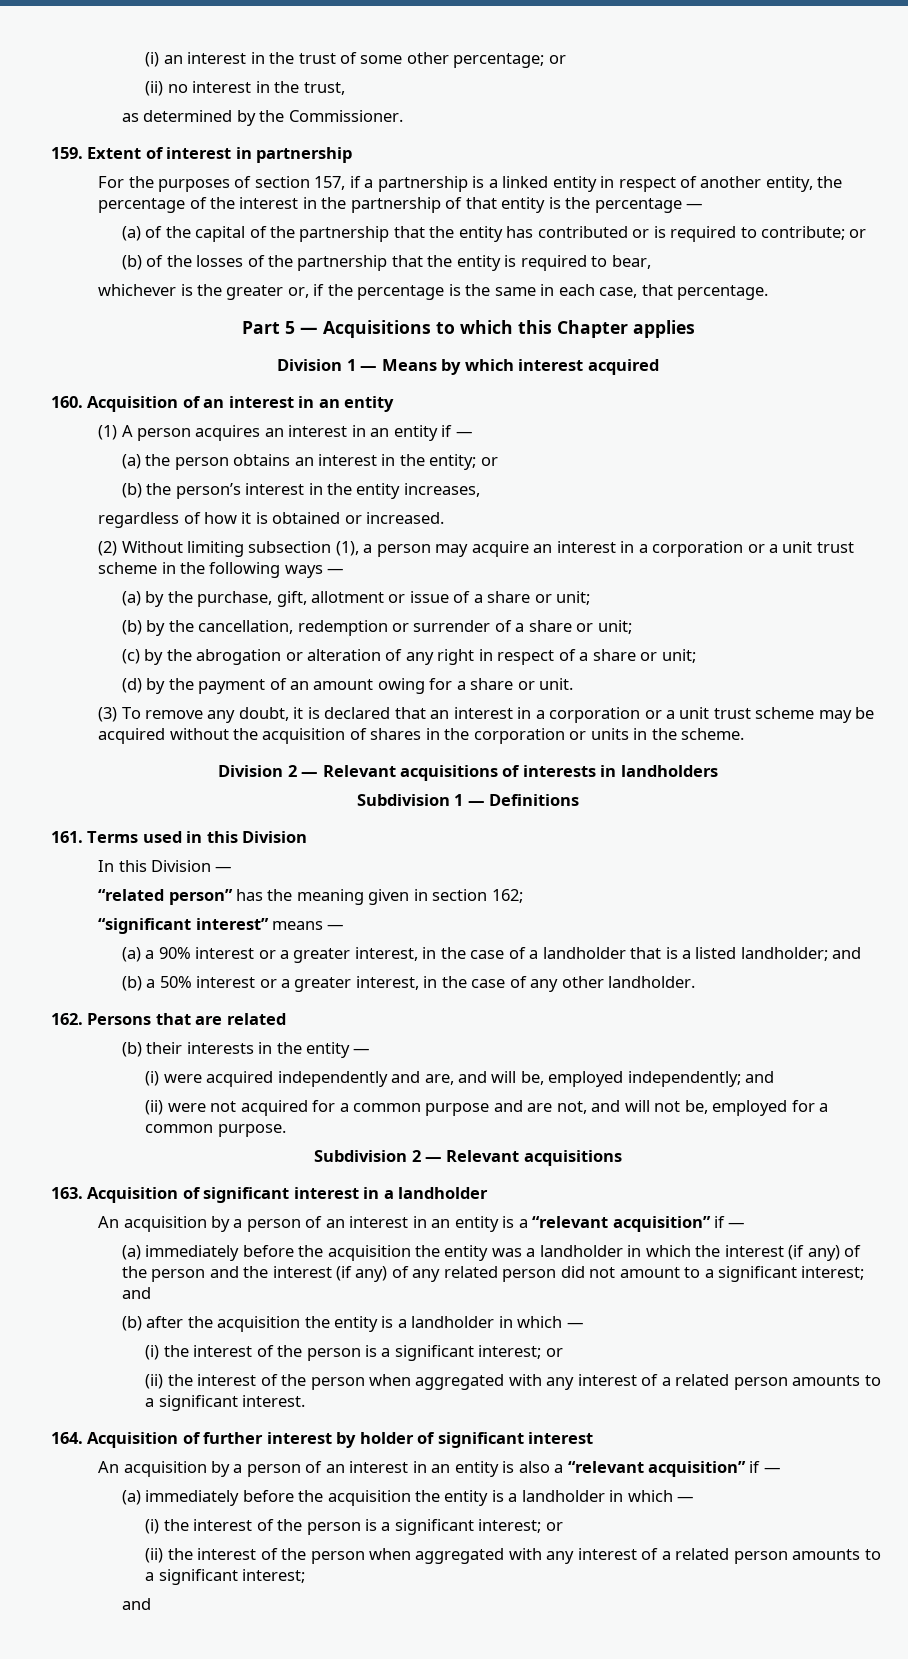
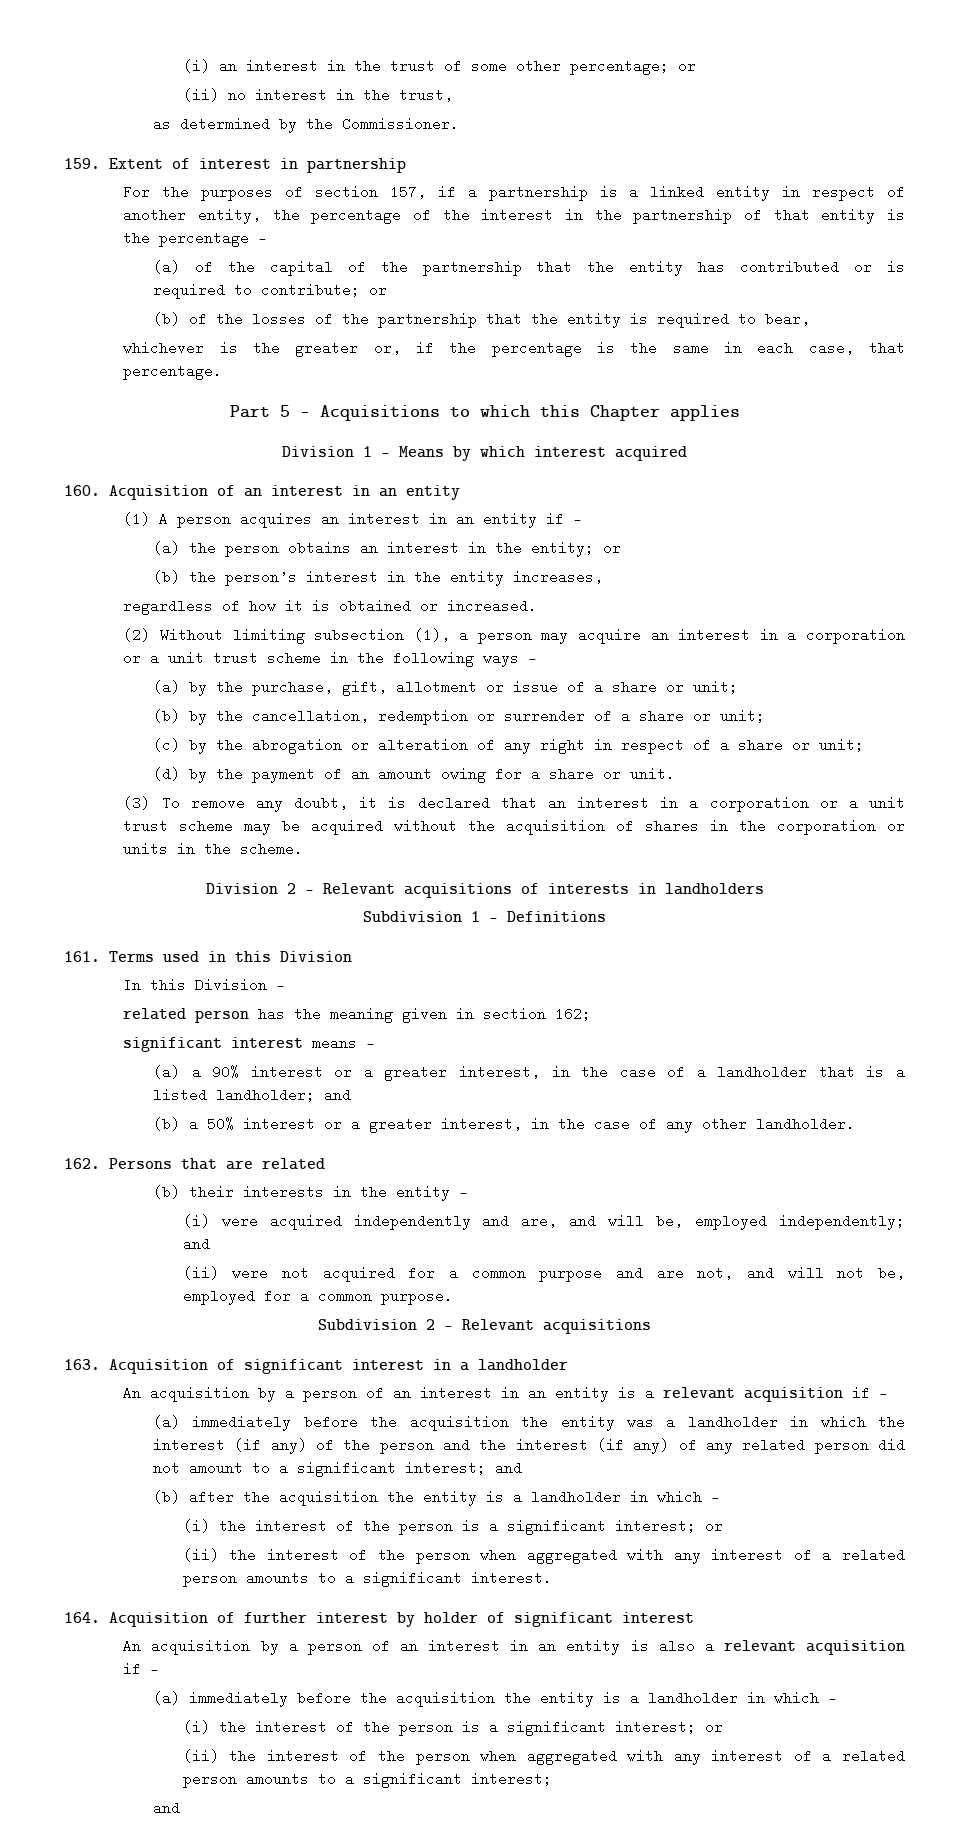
- “related person” has the meaning given in section 162;
+ related person has the meaning given in section 162;
- “significant interest” means —
+ significant interest means —
- An acquisition by a person of an interest in an entity is a “relevant acquisition” if —
+ An acquisition by a person of an interest in an entity is a relevant acquisition if —
- An acquisition by a person of an interest in an entity is also a “relevant acquisition” if —
+ An acquisition by a person of an interest in an entity is also a relevant acquisition if —

